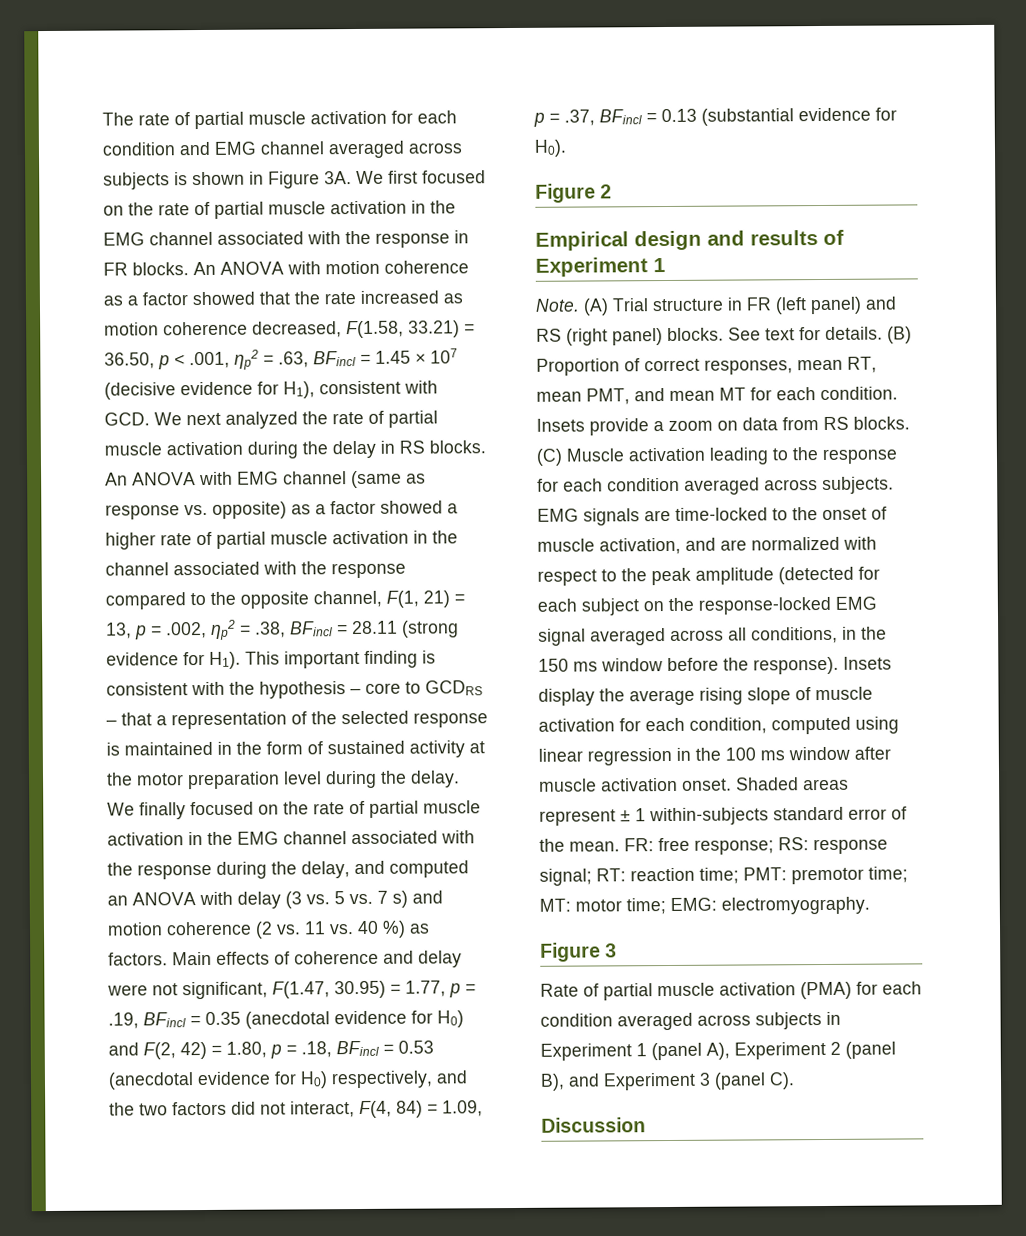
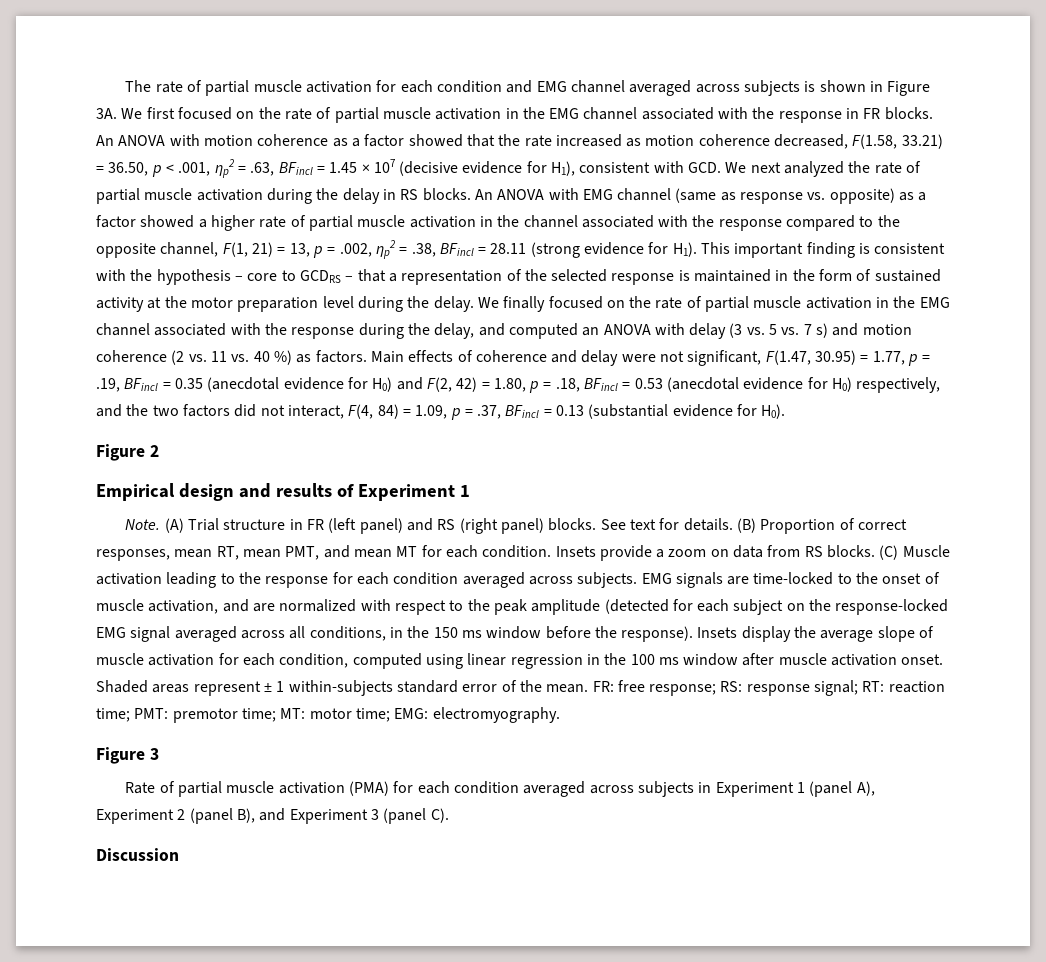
- Insets display the average rising slope of muscle activation for each condition, computed using linear regression in the 100 ms window after muscle activation onset.
+ Insets display the average slope of muscle activation for each condition, computed using linear regression in the 100 ms window after muscle activation onset.

